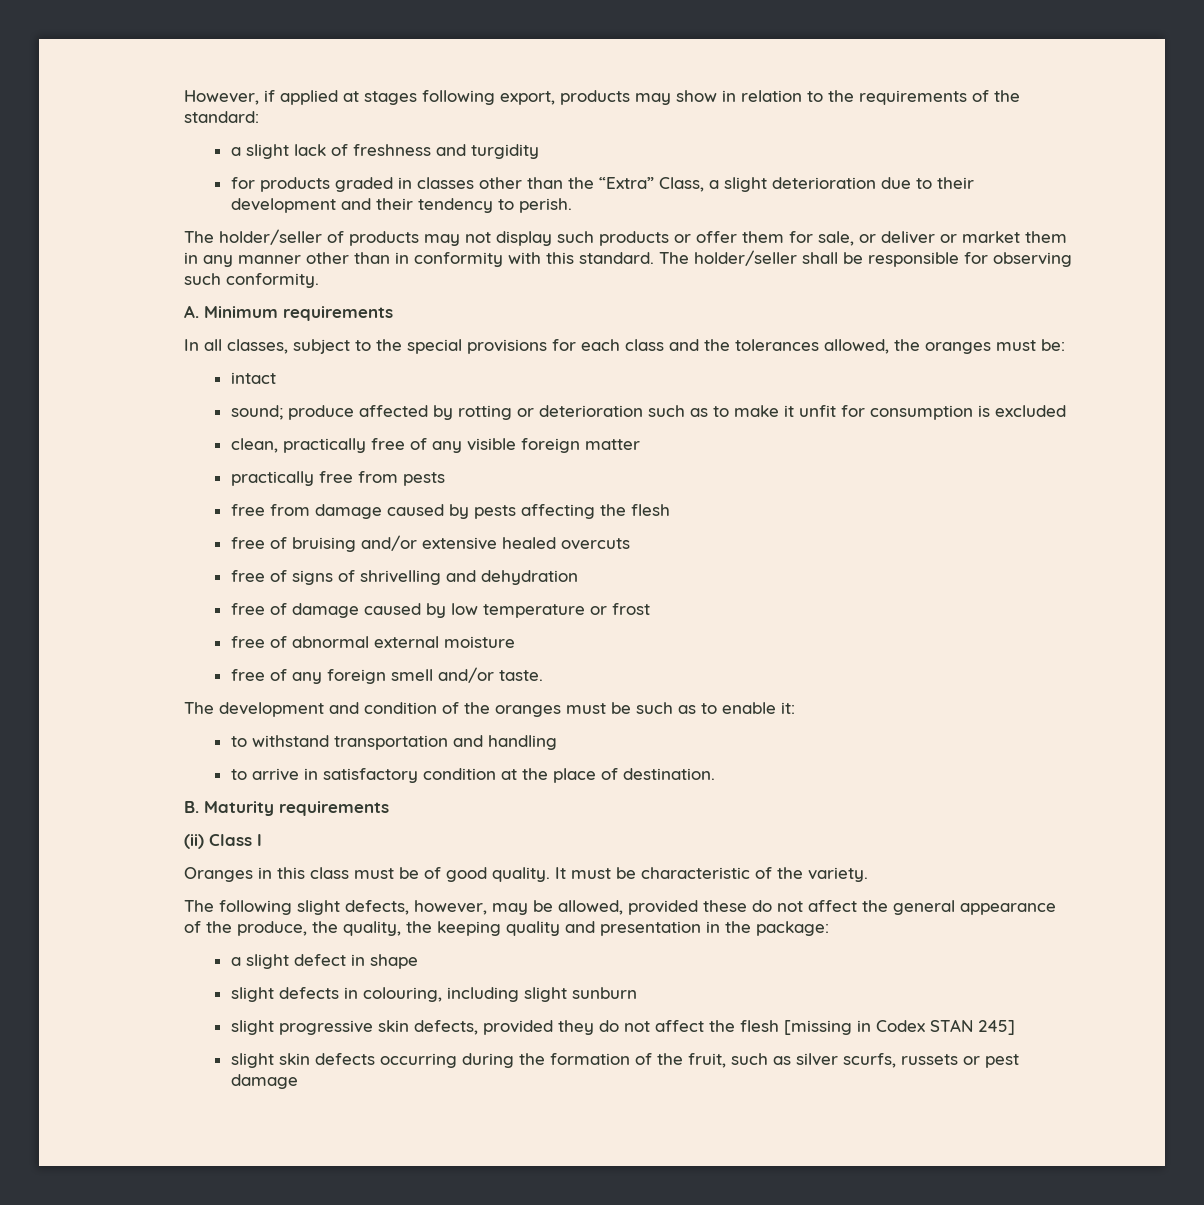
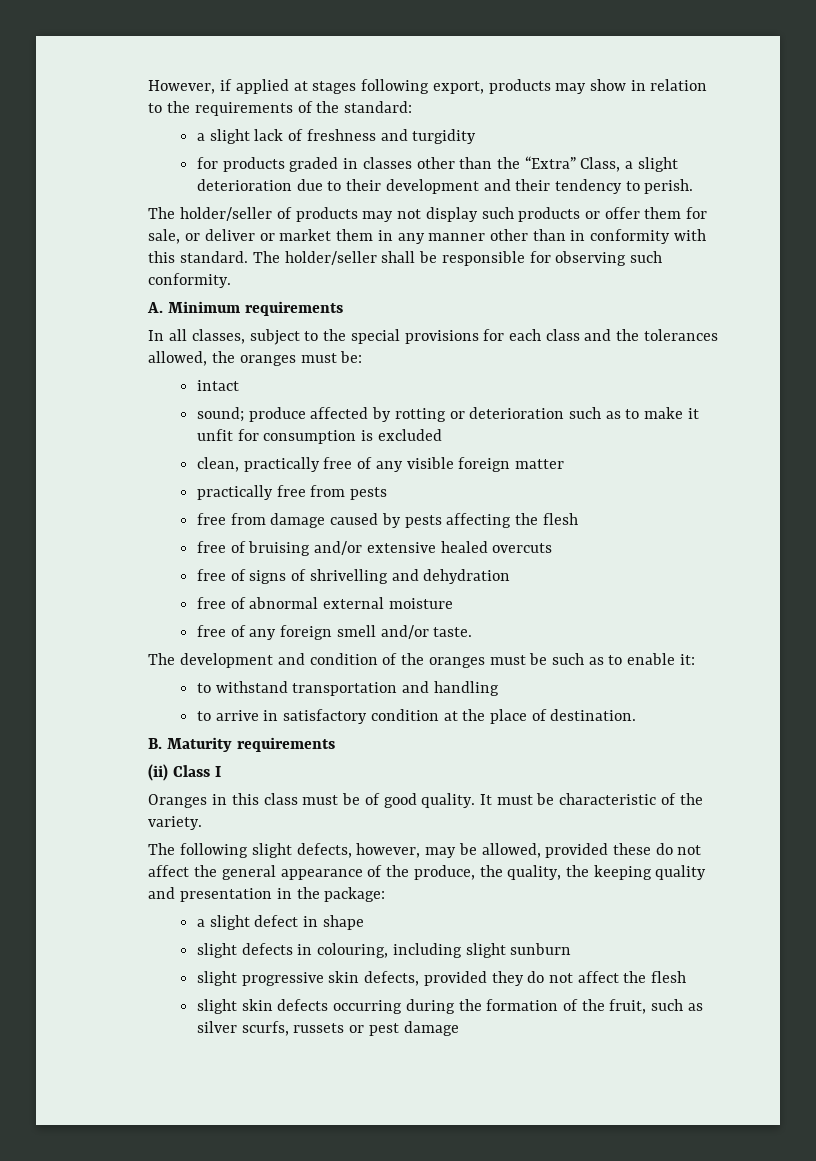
- free of damage caused by low temperature or frost
- slight progressive skin defects, provided they do not affect the flesh [missing in Codex STAN 245]
+ slight progressive skin defects, provided they do not affect the flesh

